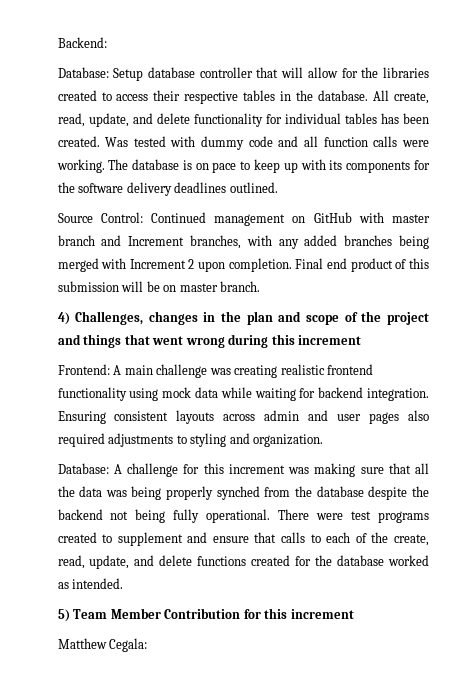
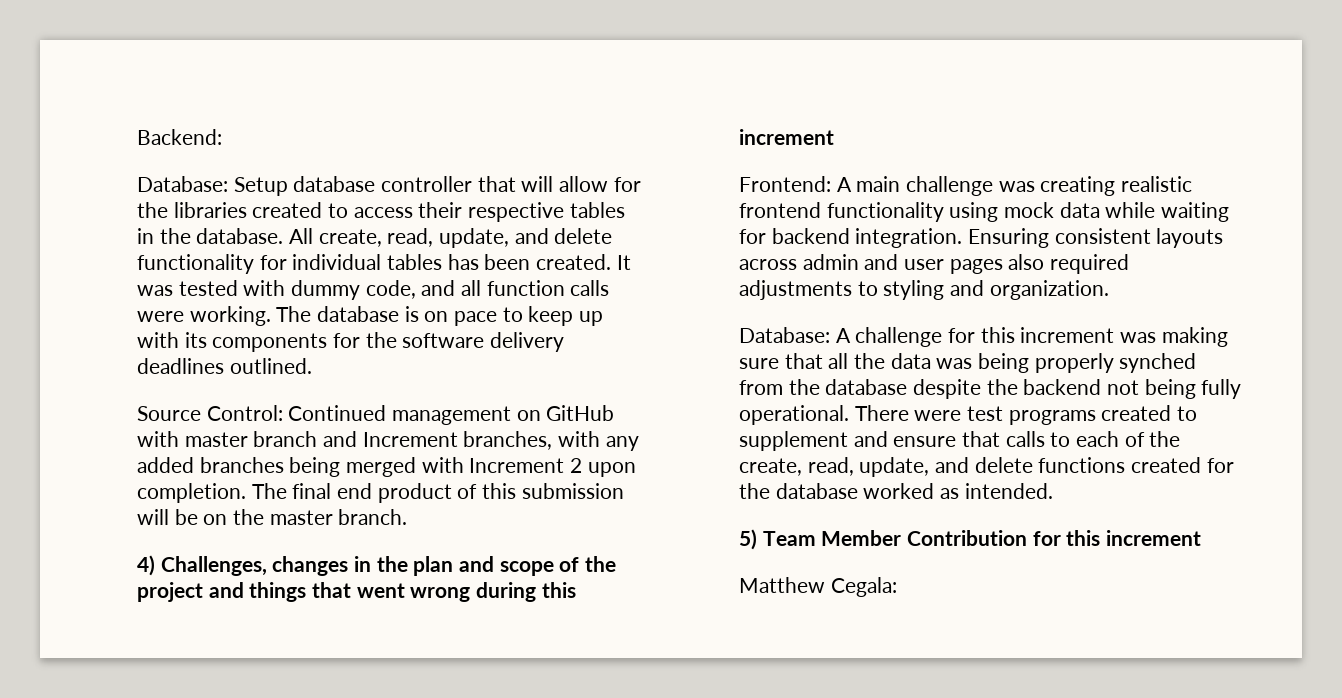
- Was tested with dummy code and all function calls were working.
+ It was tested with dummy code, and all function calls were working.
- Final end product of this submission will be on master branch.
+ The final end product of this submission will be on the master branch.

